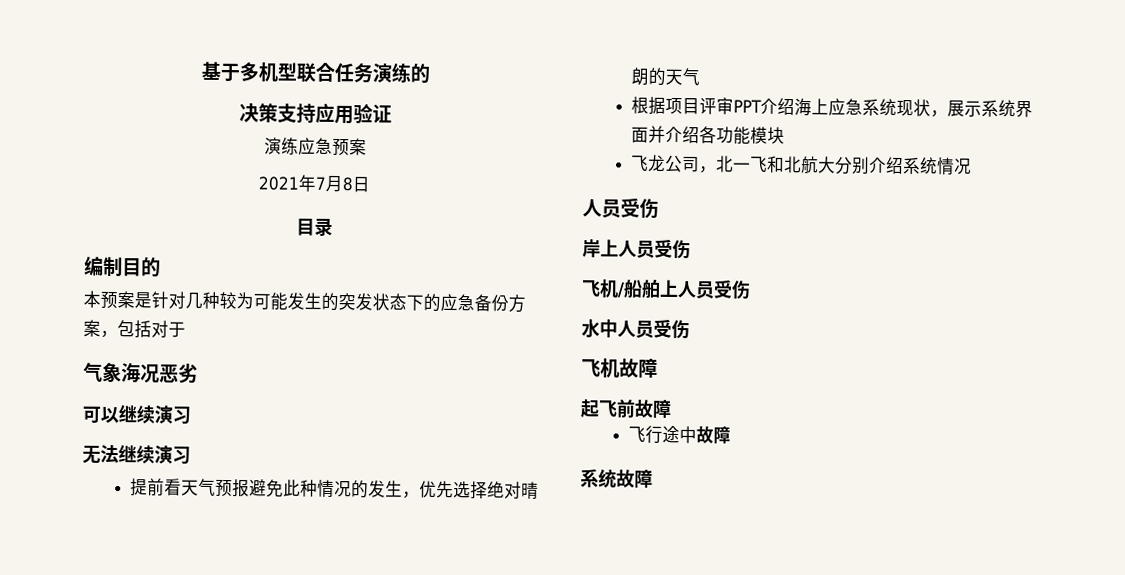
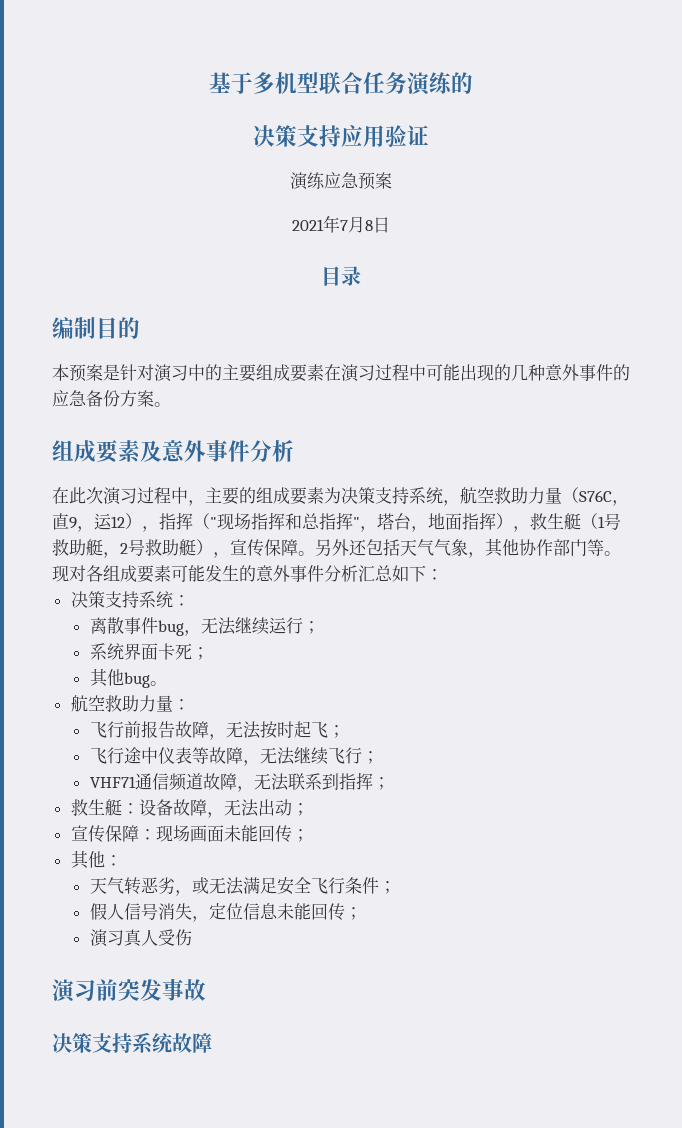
- 本预案是针对几种较为可能发生的突发状态下的应急备份方案，包括对于
- 气象海况恶劣
- 可以继续演习
- 无法继续演习
- 提前看天气预报避免此种情况的发生，优先选择绝对晴朗的天气
- 根据项目评审PPT介绍海上应急系统现状，展示系统界面并介绍各功能模块
- 飞龙公司，北一飞和北航大分别介绍系统情况
- 人员受伤
- 岸上人员受伤
- 飞机/船舶上人员受伤
- 水中人员受伤
- 飞机故障
- 起飞前故障
+ 本预案是针对演习中的主要组成要素在演习过程中可能出现的几种意外事件的应急备份方案。
+ 组成要素及意外事件分析
+ 在此次演习过程中，主要的组成要素为决策支持系统，航空救助力量（S76C，直9，运12），指挥（"现场指挥和总指挥"，塔台，地面指挥），救生艇（1号救助艇，2号救助艇），宣传保障。另外还包括天气气象，其他协作部门等。现对各组成要素可能发生的意外事件分析汇总如下：
+ 决策支持系统：
+ 离散事件bug，无法继续运行；
+ 系统界面卡死；
+ 其他bug。
+ 航空救助力量：
+ 飞行前报告故障，无法按时起飞；
- 飞行途中故障
- 系统故障
+ 飞行途中仪表等故障，无法继续飞行；
+ VHF71通信频道故障，无法联系到指挥；
+ 救生艇：设备故障，无法出动；
+ 宣传保障：现场画面未能回传；
+ 其他：
+ 天气转恶劣，或无法满足安全飞行条件；
+ 假人信号消失，定位信息未能回传；
+ 演习真人受伤
+ 演习前突发事故
+ 决策支持系统故障

